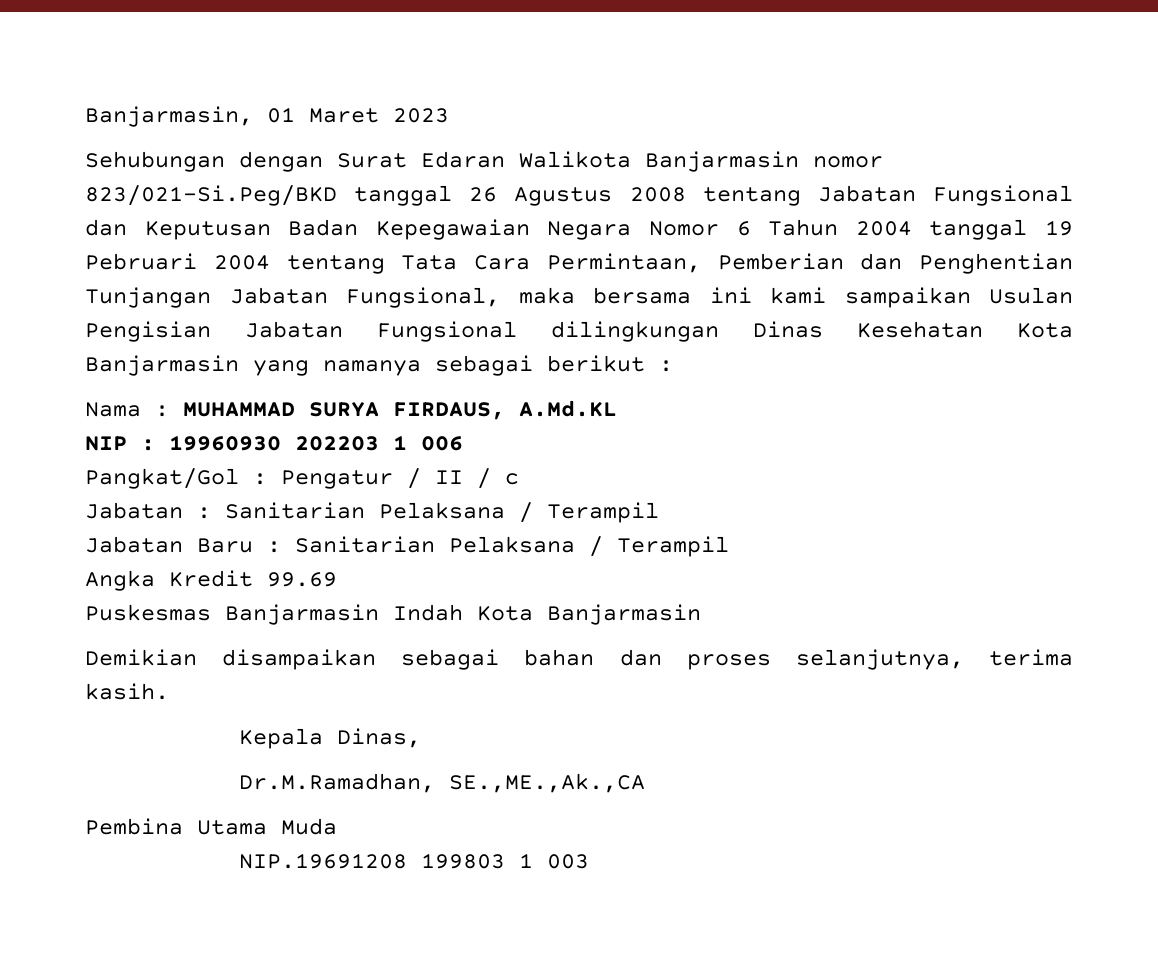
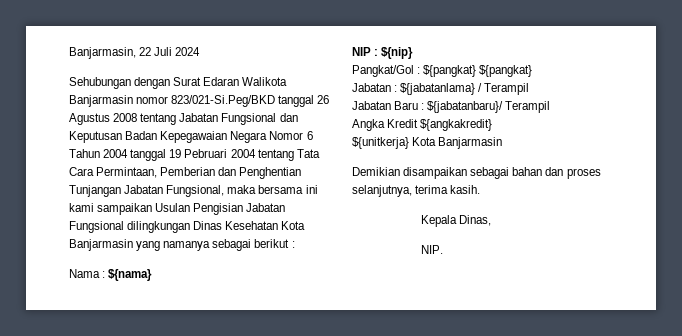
- Banjarmasin, 01 Maret 2023
+ Banjarmasin, 22 Juli 2024
- Nama : MUHAMMAD SURYA FIRDAUS, A.Md.KL
- NIP : 19960930 202203 1 006
- Pangkat/Gol : Pengatur / II / c
+ Nama : ${nama}
+ NIP : ${nip}
+ Pangkat/Gol : ${pangkat} ${pangkat}
- Jabatan : Sanitarian Pelaksana / Terampil
+ Jabatan : ${jabatanlama} / Terampil
- Jabatan Baru : Sanitarian Pelaksana / Terampil
+ Jabatan Baru : ${jabatanbaru}/ Terampil
- Angka Kredit 99.69
- Puskesmas Banjarmasin Indah Kota Banjarmasin
+ Angka Kredit ${angkakredit}
+ ${unitkerja} Kota Banjarmasin
- Dr.M.Ramadhan, SE.,ME.,Ak.,CA
- Pembina Utama Muda
- NIP.19691208 199803 1 003
+ NIP.

